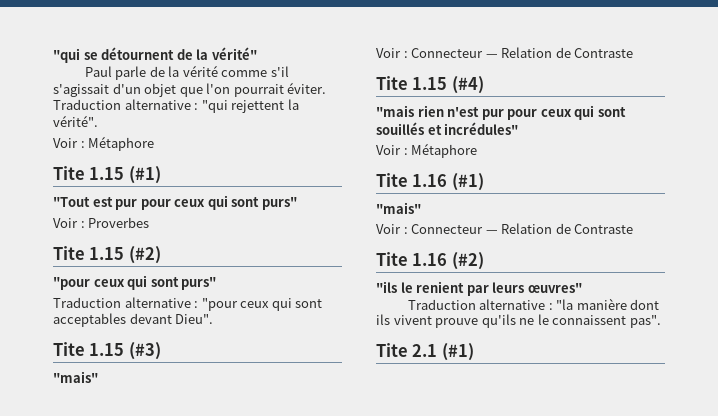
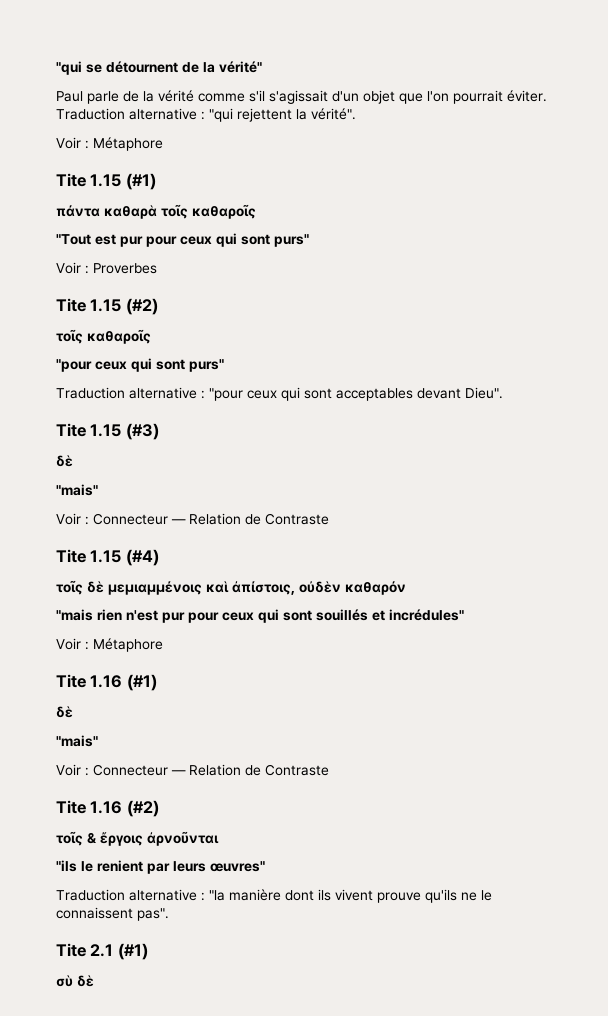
+ πάντα καθαρὰ τοῖς καθαροῖς
  Tite 1.15 (#2)
+ τοῖς καθαροῖς
  Tite 1.15 (#3)
+ δὲ
+ τοῖς δὲ μεμιαμμένοις καὶ ἀπίστοις, οὐδὲν καθαρόν
  Tite 1.16 (#1)
+ δὲ
+ τοῖς & ἔργοις ἀρνοῦνται
+ σὺ δὲ

